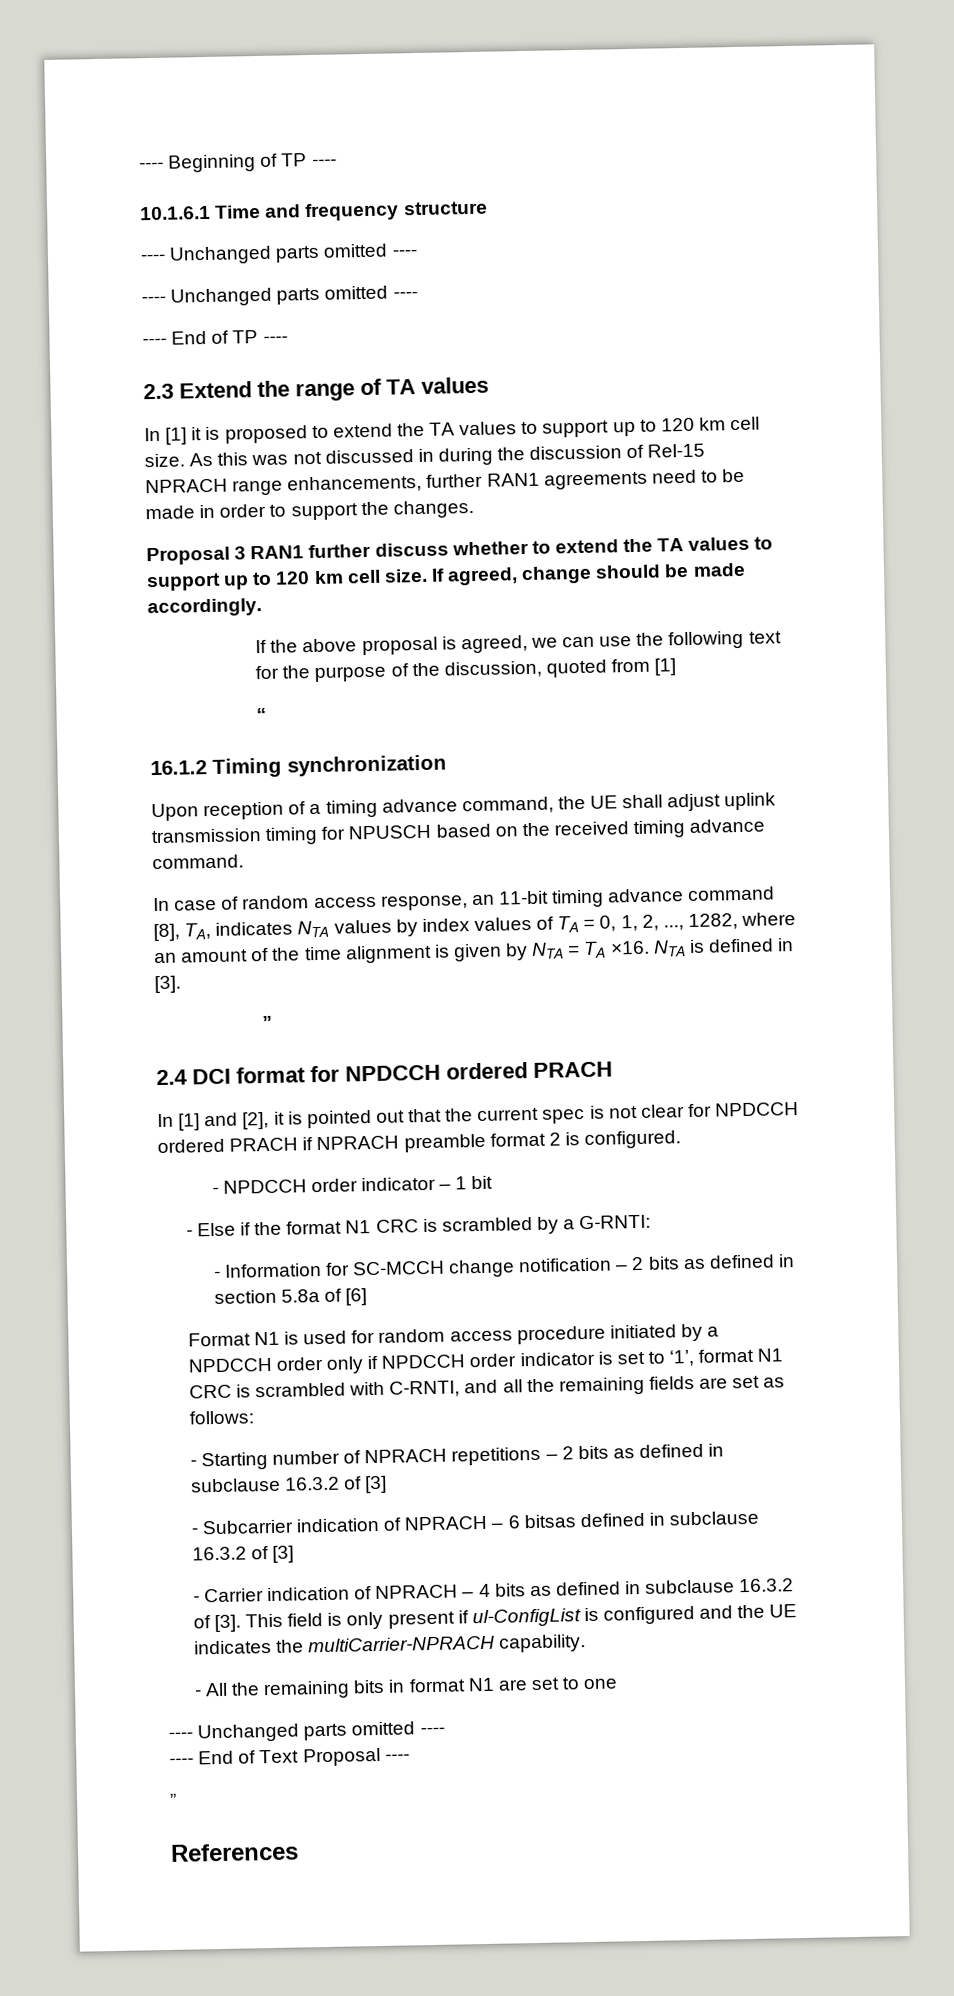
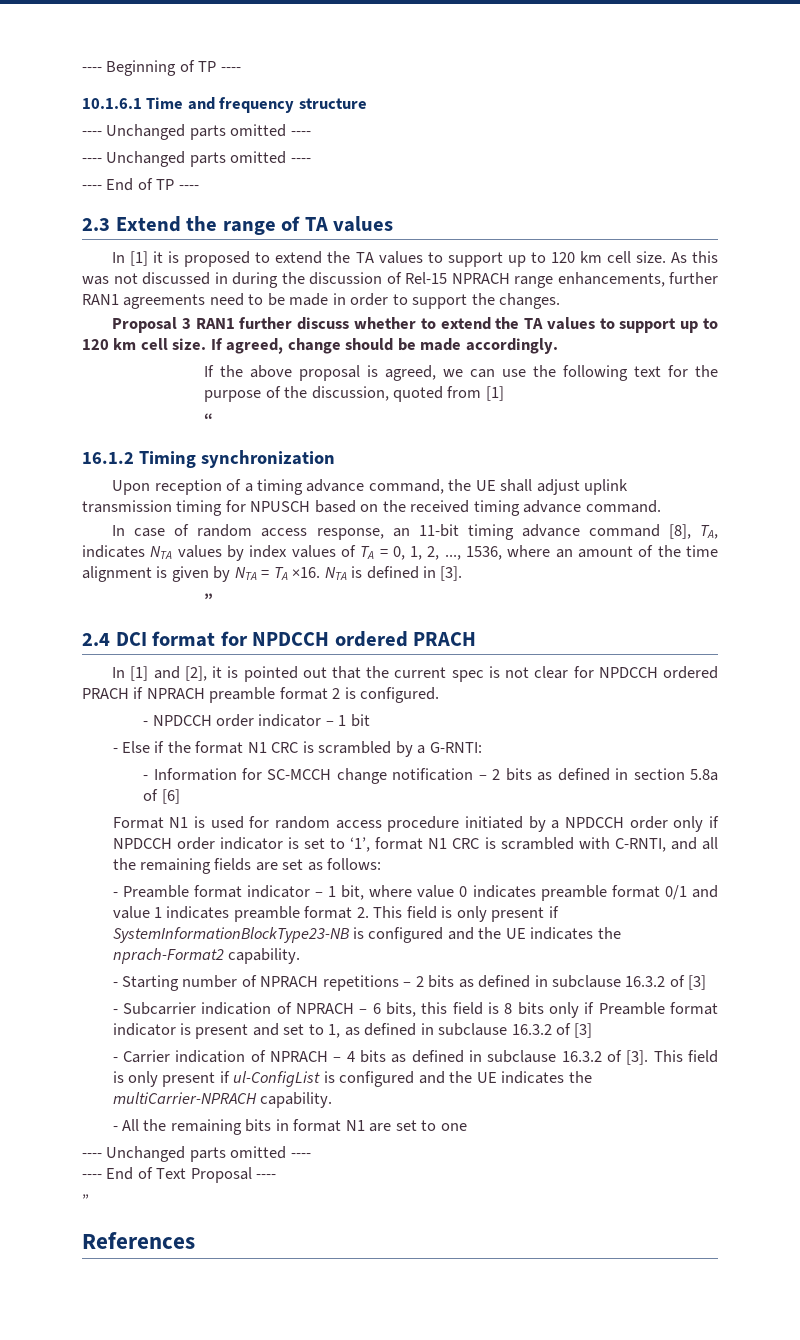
- In case of random access response, an 11-bit timing advance command [8], TA, indicates NTA values by index values of TA = 0, 1, 2, ..., 1282, where an amount of the time alignment is given by NTA = TA ×16.
+ In case of random access response, an 11-bit timing advance command [8], TA, indicates NTA values by index values of TA = 0, 1, 2, ..., 1536, where an amount of the time alignment is given by NTA = TA ×16.
+ - Preamble format indicator – 1 bit, where value 0 indicates preamble format 0/1 and value 1 indicates preamble format 2. This field is only present if SystemInformationBlockType23-NB is configured and the UE indicates the nprach-Format2 capability.
- - Subcarrier indication of NPRACH – 6 bitsas defined in subclause 16.3.2 of [3]
+ - Subcarrier indication of NPRACH – 6 bits, this field is 8 bits only if Preamble format indicator is present and set to 1, as defined in subclause 16.3.2 of [3]

